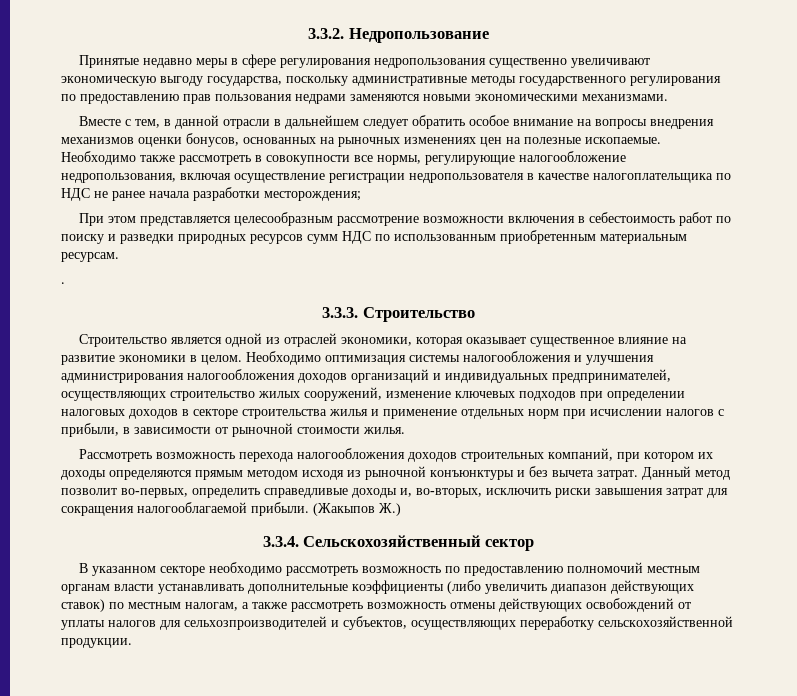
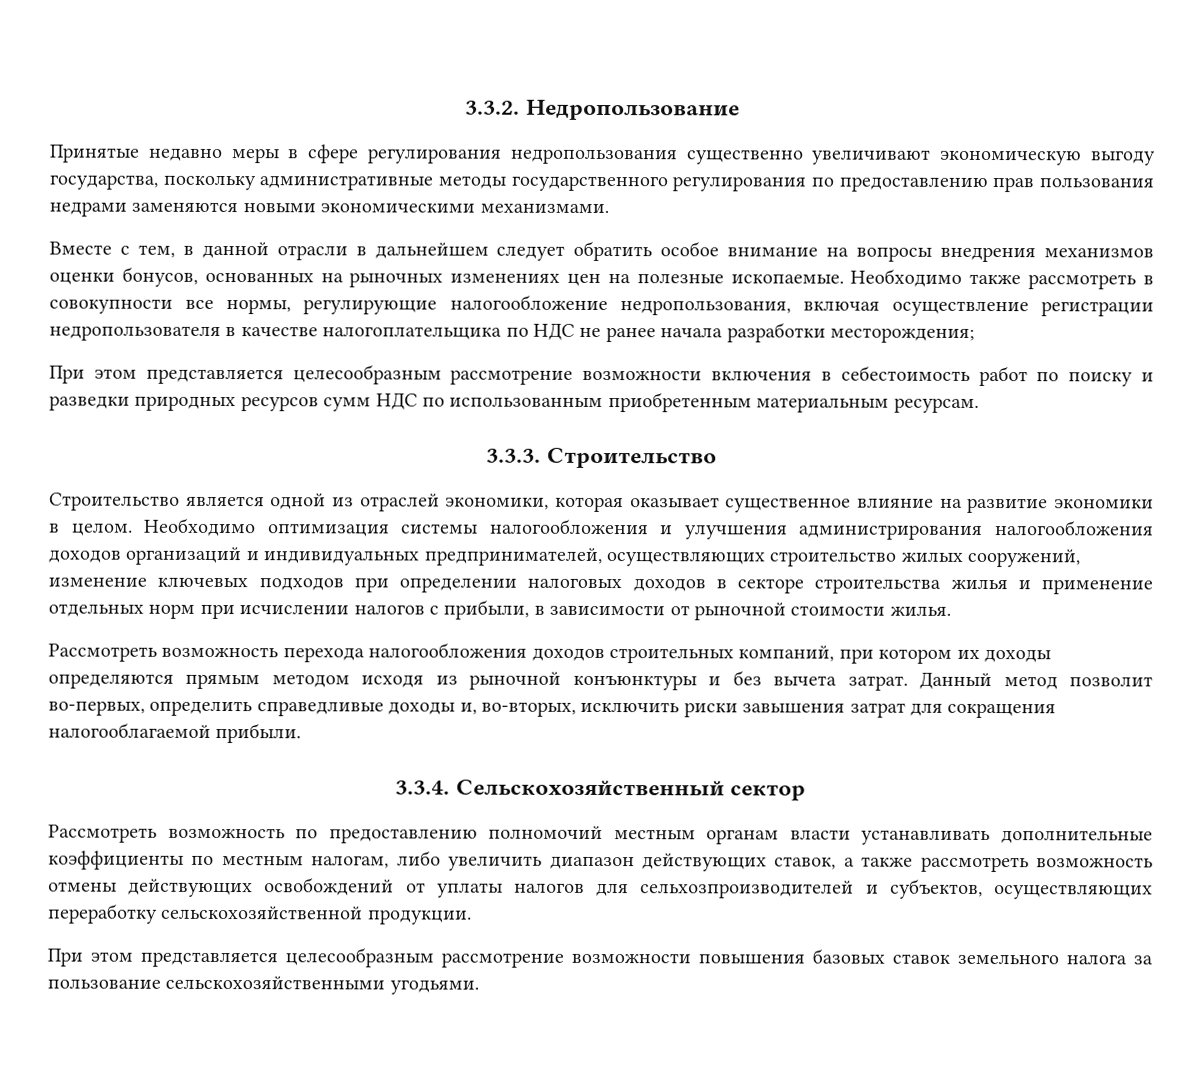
- .
- (Жакыпов Ж.)
- В указанном секторе необходимо рассмотреть возможность по предоставлению полномочий местным органам власти устанавливать дополнительные коэффициенты (либо увеличить диапазон действующих ставок) по местным налогам, а также рассмотреть возможность отмены действующих освобождений от уплаты налогов для сельхозпроизводителей и субъектов, осуществляющих переработку сельскохозяйственной продукции.
+ Рассмотреть возможность по предоставлению полномочий местным органам власти устанавливать дополнительные коэффициенты по местным налогам, либо увеличить диапазон действующих ставок, а также рассмотреть возможность отмены действующих освобождений от уплаты налогов для сельхозпроизводителей и субъектов, осуществляющих переработку сельскохозяйственной продукции.
+ При этом представляется целесообразным рассмотрение возможности повышения базовых ставок земельного налога за пользование сельскохозяйственными угодьями.

